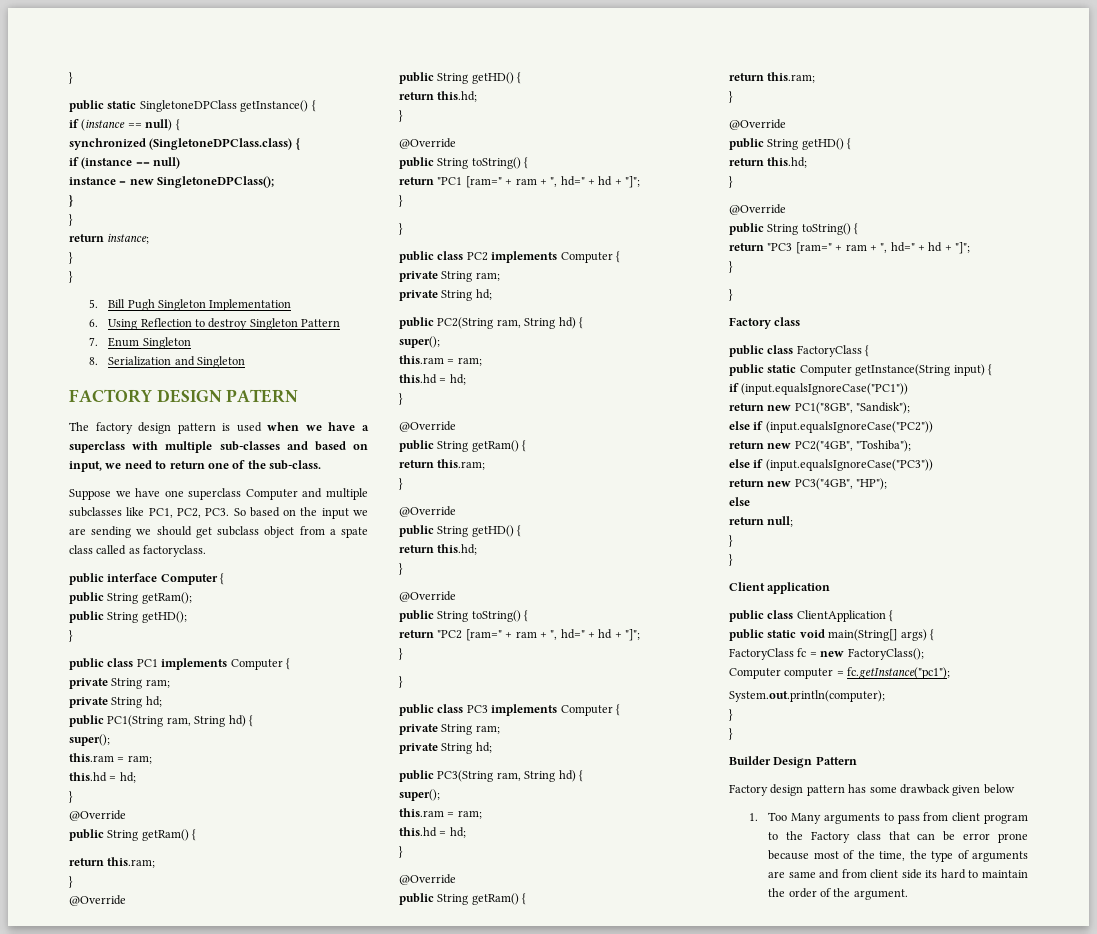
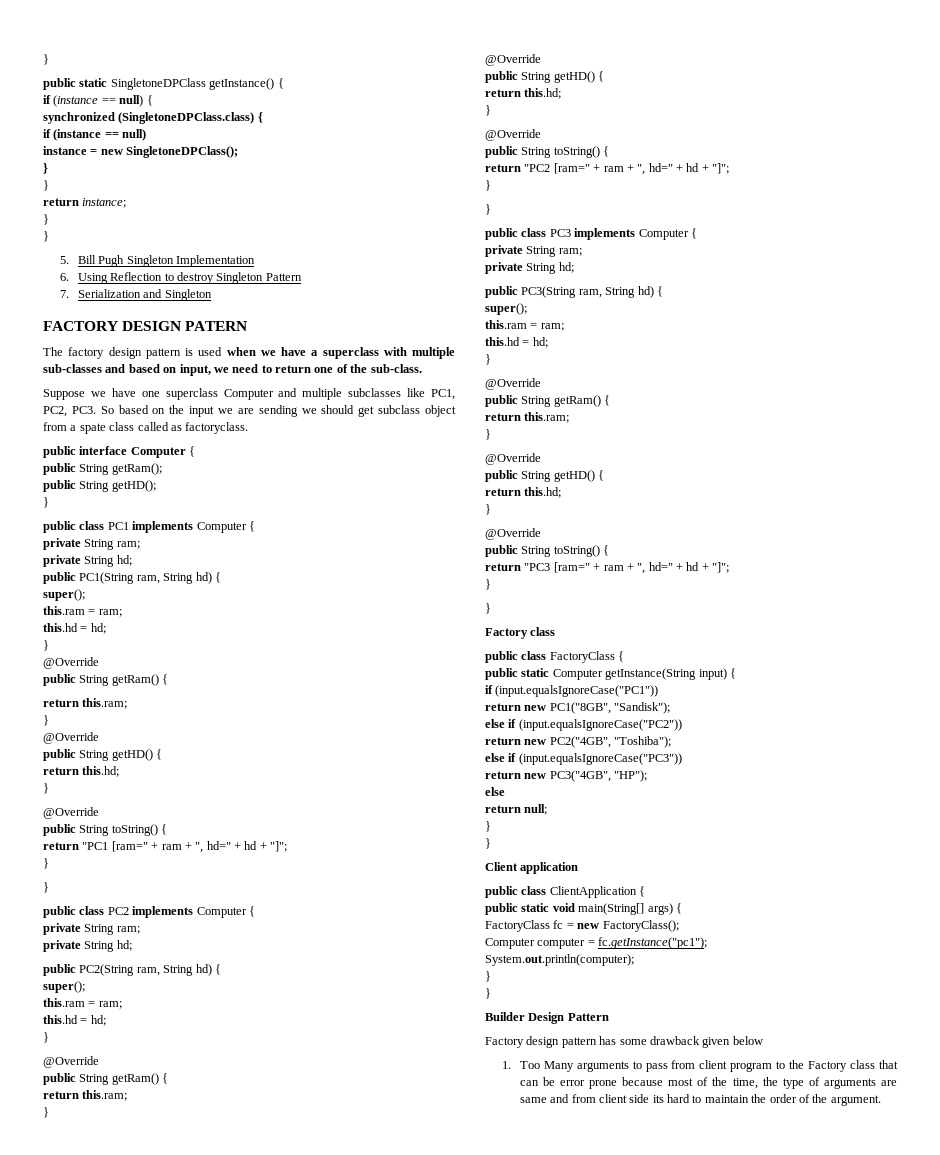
- 7. Enum Singleton
- 8. Serialization and Singleton
+ 7. Serialization and Singleton

